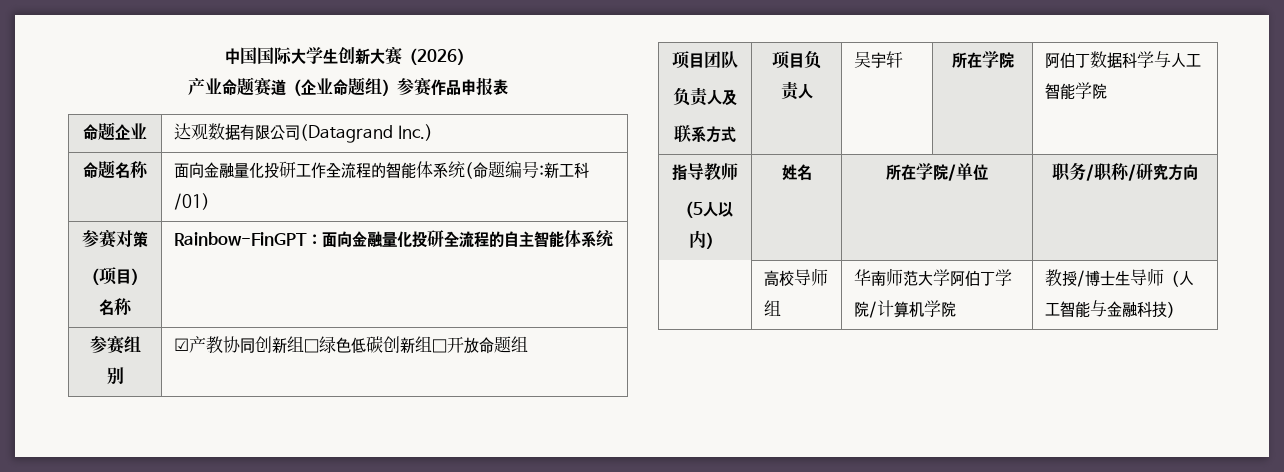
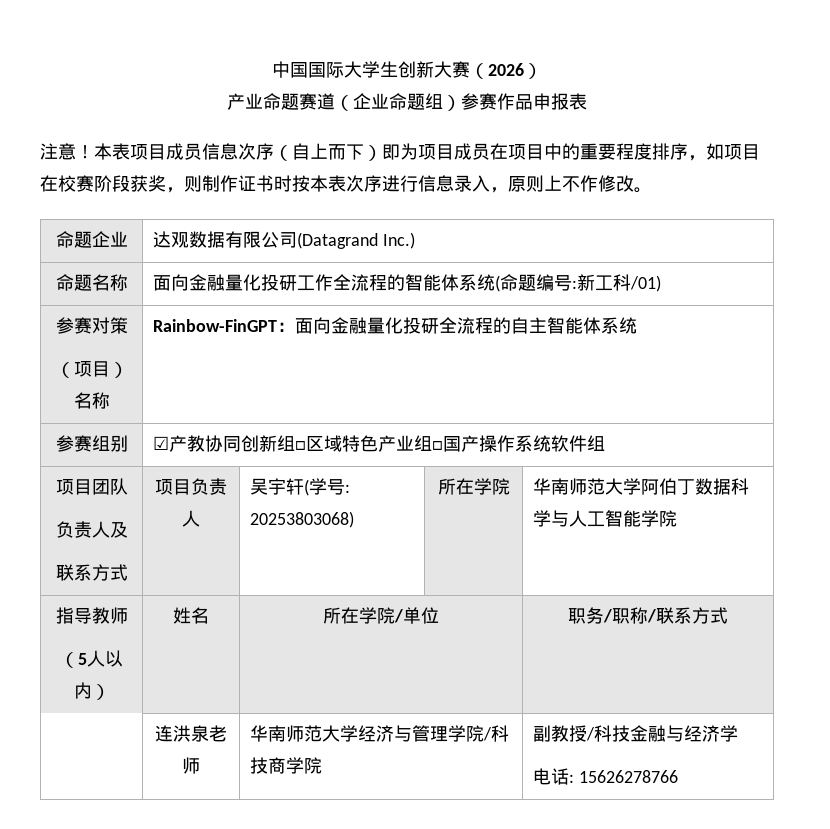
+ 注意！本表项目成员信息次序（自上而下）即为项目成员在项目中的重要程度排序，如项目在校赛阶段获奖，则制作证书时按本表次序进行信息录入，原则上不作修改。
- 参赛组别 | ☑产教协同创新组□绿色低碳创新组□开放命题组
+ 参赛组别 | ☑产教协同创新组□区域特色产业组□国产操作系统软件组
  项目团队
  负责人及
- 联系方式 | 项目负责人 | 吴宇轩 | 所在学院 | 阿伯丁数据科学与人工智能学院
+ 联系方式 | 项目负责人 | 吴宇轩(学号: 20253803068) | 所在学院 | 华南师范大学阿伯丁数据科学与人工智能学院
  指导教师
- （5人以内） | 姓名 | 所在学院/单位 | 职务/职称/研究方向
- | 高校导师组 | 华南师范大学阿伯丁学院/计算机学院 | 教授/博士生导师（人工智能与金融科技）
+ （5人以内） | 姓名 | 所在学院/单位 | 职务/职称/联系方式
+ | 连洪泉老师 | 华南师范大学经济与管理学院/科技商学院 | 副教授/科技金融与经济学
+ 电话: 15626278766

